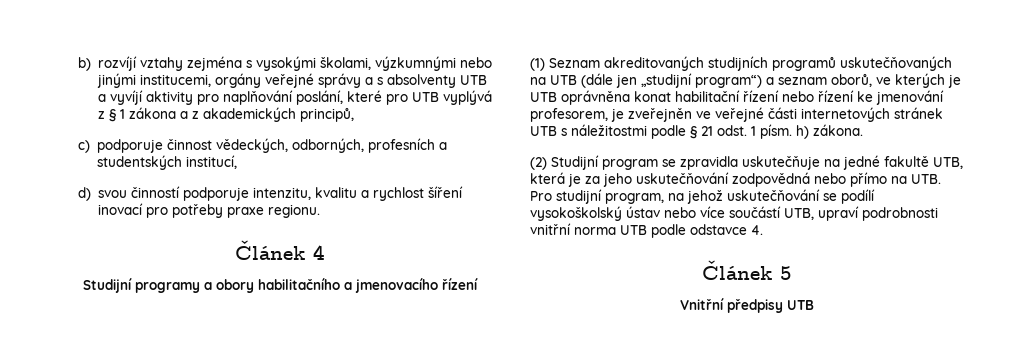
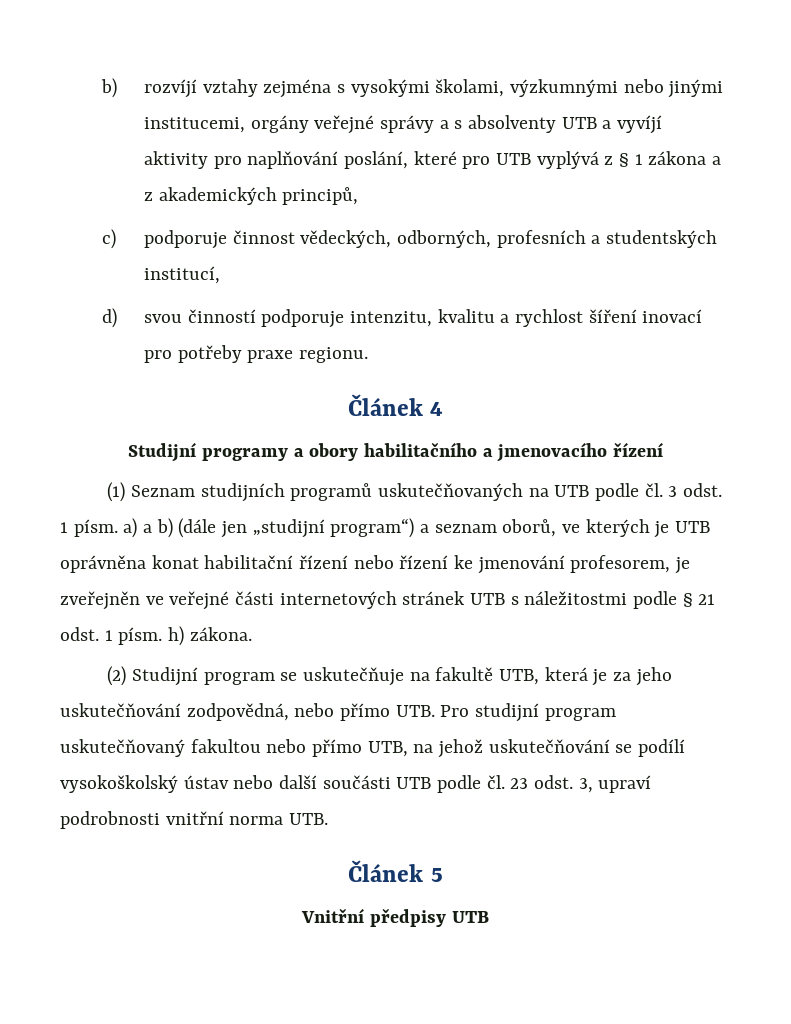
- (1) Seznam akreditovaných studijních programů uskutečňovaných na UTB (dále jen „studijní program“) a seznam oborů, ve kterých je UTB oprávněna konat habilitační řízení nebo řízení ke jmenování profesorem, je zveřejněn ve veřejné části internetových stránek UTB s náležitostmi podle § 21 odst. 1 písm. h) zákona.
+ (1) Seznam studijních programů uskutečňovaných na UTB podle čl. 3 odst. 1 písm. a) a b) (dále jen „studijní program“) a seznam oborů, ve kterých je UTB oprávněna konat habilitační řízení nebo řízení ke jmenování profesorem, je zveřejněn ve veřejné části internetových stránek UTB s náležitostmi podle § 21 odst. 1 písm. h) zákona.
- (2) Studijní program se zpravidla uskutečňuje na jedné fakultě UTB, která je za jeho uskutečňování zodpovědná nebo přímo na UTB. Pro studijní program, na jehož uskutečňování se podílí vysokoškolský ústav nebo více součástí UTB, upraví podrobnosti vnitřní norma UTB podle odstavce 4.
+ (2) Studijní program se uskutečňuje na fakultě UTB, která je za jeho uskutečňování zodpovědná, nebo přímo UTB. Pro studijní program uskutečňovaný fakultou nebo přímo UTB, na jehož uskutečňování se podílí vysokoškolský ústav nebo další součásti UTB podle čl. 23 odst. 3, upraví podrobnosti vnitřní norma UTB.

